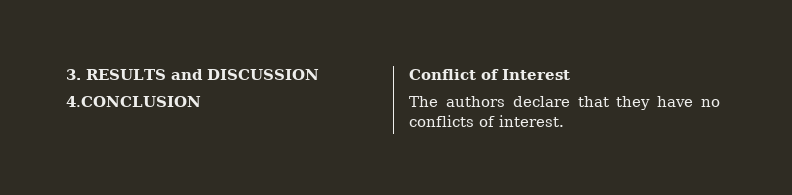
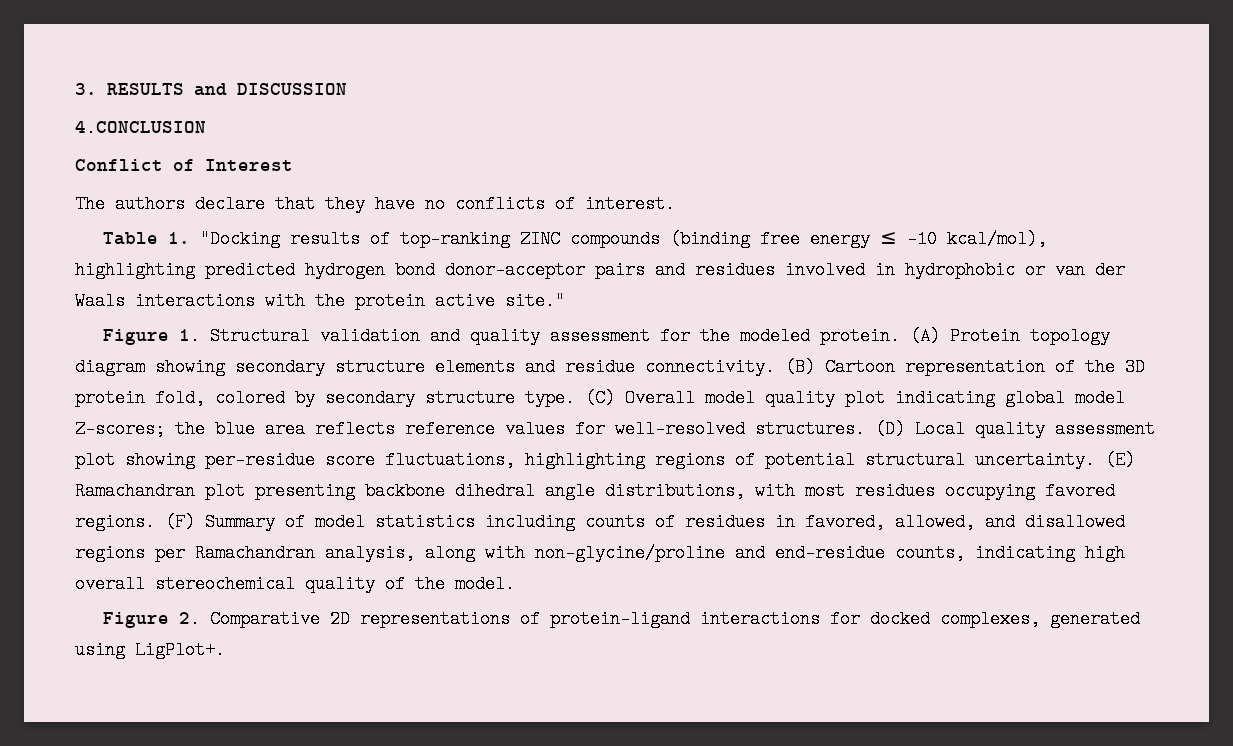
+ Table 1. "Docking results of top-ranking ZINC compounds (binding free energy ≤ –10 kcal/mol), highlighting predicted hydrogen bond donor–acceptor pairs and residues involved in hydrophobic or van der Waals interactions with the protein active site."
+ Figure 1. Structural validation and quality assessment for the modeled protein. (A) Protein topology diagram showing secondary structure elements and residue connectivity. (B) Cartoon representation of the 3D protein fold, colored by secondary structure type. (C) Overall model quality plot indicating global model Z-scores; the blue area reflects reference values for well-resolved structures. (D) Local quality assessment plot showing per-residue score fluctuations, highlighting regions of potential structural uncertainty. (E) Ramachandran plot presenting backbone dihedral angle distributions, with most residues occupying favored regions. (F) Summary of model statistics including counts of residues in favored, allowed, and disallowed regions per Ramachandran analysis, along with non-glycine/proline and end-residue counts, indicating high overall stereochemical quality of the model.
+ Figure 2. Comparative 2D representations of protein-ligand interactions for docked complexes, generated using LigPlot+.

